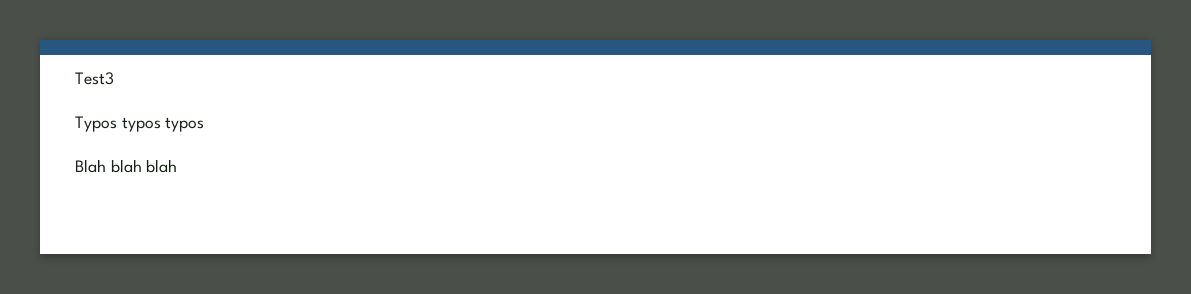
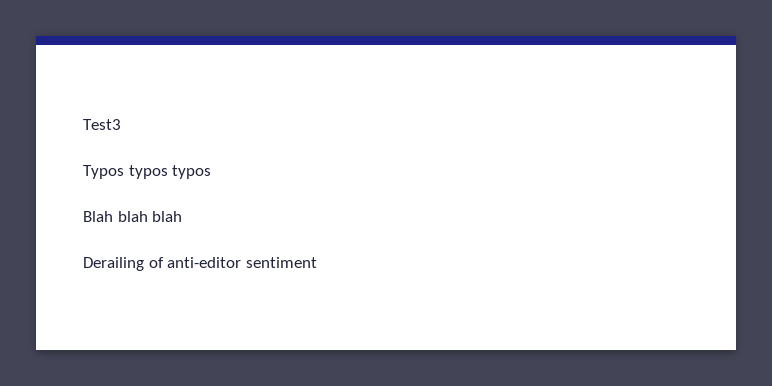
+ Derailing of anti-editor sentiment

